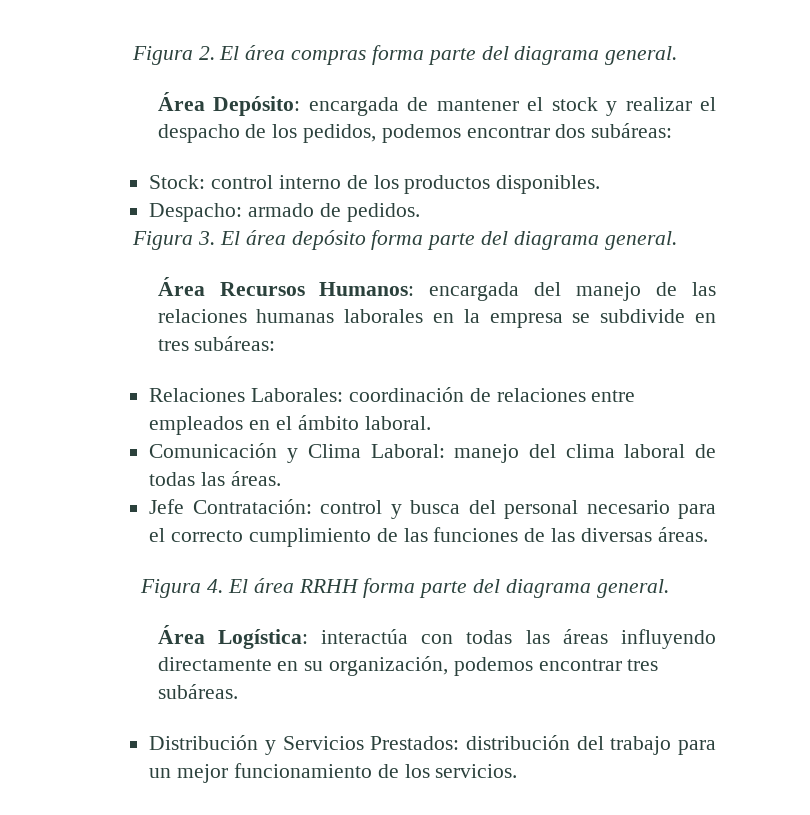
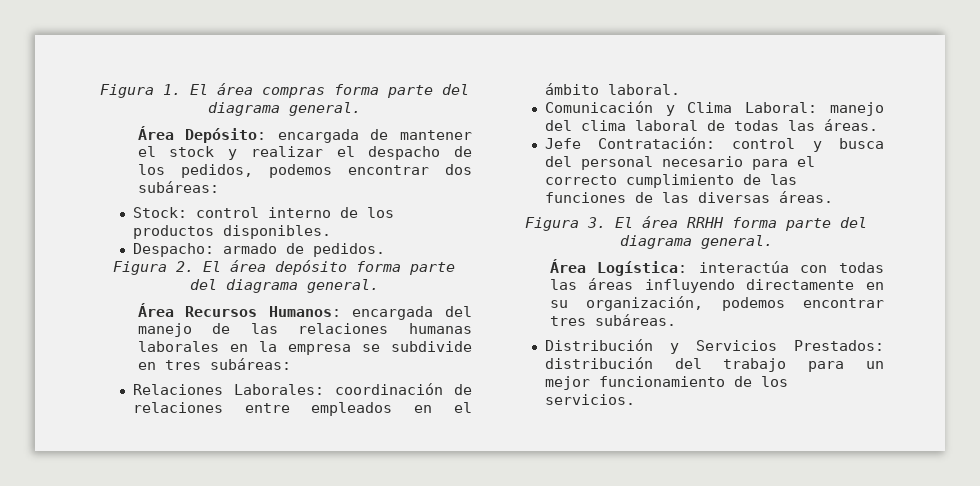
- Figura 2. El área compras forma parte del diagrama general.
+ Figura 1. El área compras forma parte del diagrama general.
- Figura 3. El área depósito forma parte del diagrama general.
+ Figura 2. El área depósito forma parte del diagrama general.
- Figura 4. El área RRHH forma parte del diagrama general.
+ Figura 3. El área RRHH forma parte del diagrama general.

